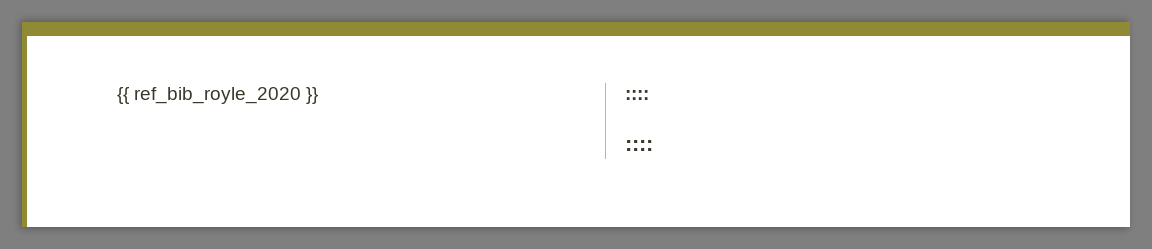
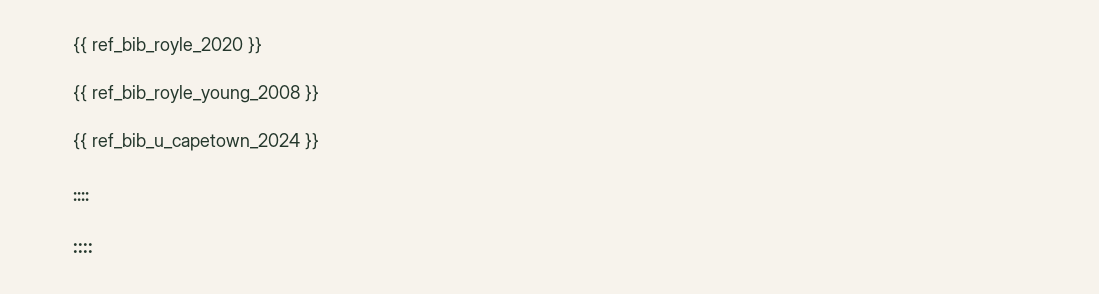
+ {{ ref_bib_royle_young_2008 }}
+ {{ ref_bib_u_capetown_2024 }}

